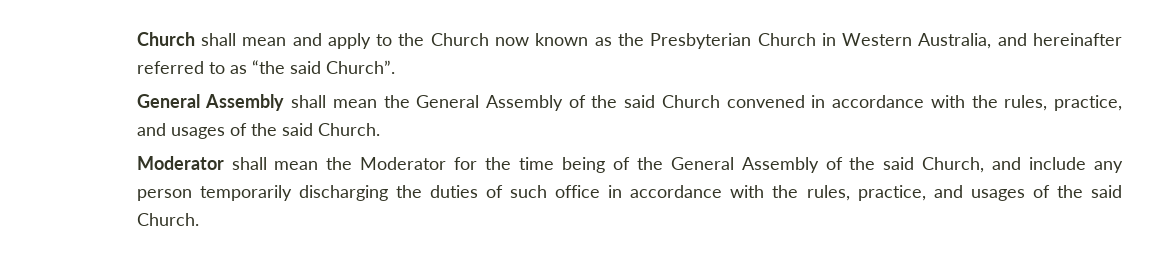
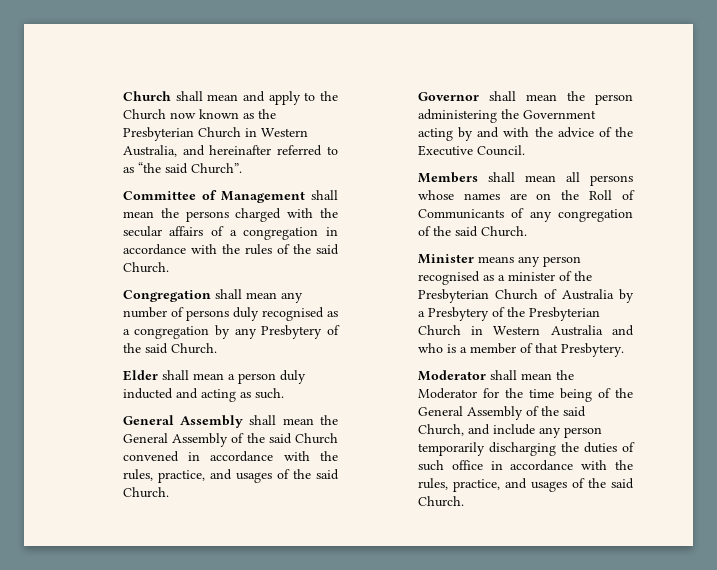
+ Committee of Management shall mean the persons charged with the secular affairs of a congregation in accordance with the rules of the said Church.
+ Congregation shall mean any number of persons duly recognised as a congregation by any Presbytery of the said Church.
+ Elder shall mean a person duly inducted and acting as such.
+ Governor shall mean the person administering the Government acting by and with the advice of the Executive Council.
+ Members shall mean all persons whose names are on the Roll of Communicants of any congregation of the said Church.
+ Minister means any person recognised as a minister of the Presbyterian Church of Australia by a Presbytery of the Presbyterian Church in Western Australia and who is a member of that Presbytery.

